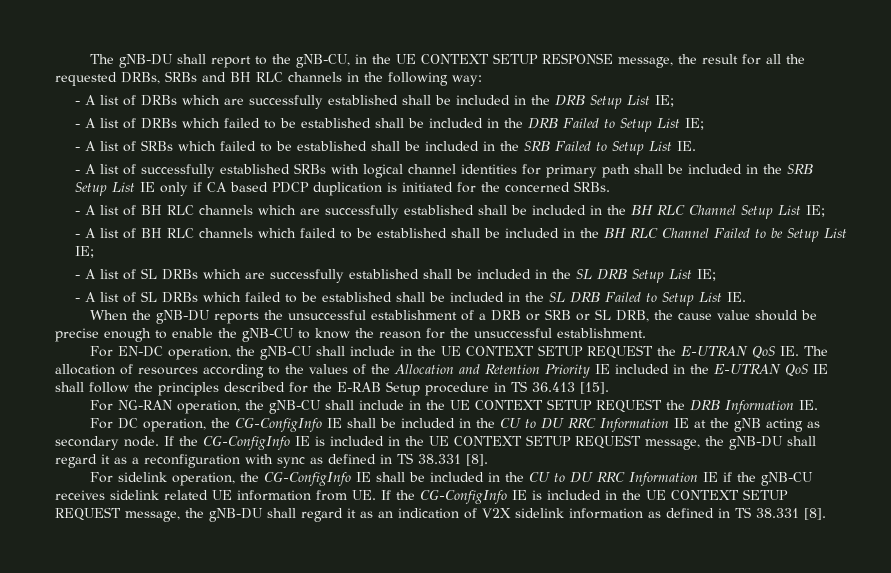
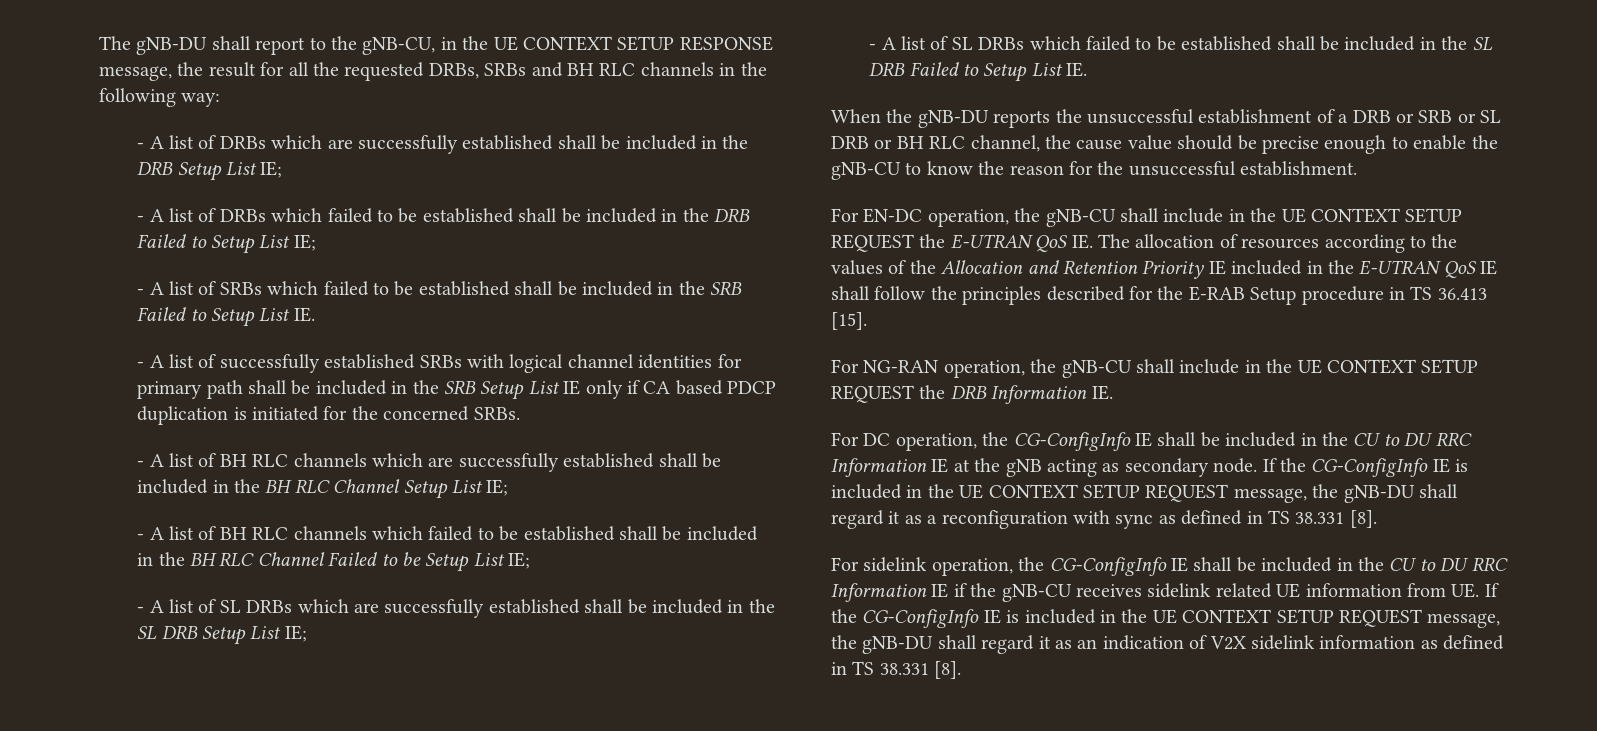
- When the gNB-DU reports the unsuccessful establishment of a DRB or SRB or SL DRB, the cause value should be precise enough to enable the gNB-CU to know the reason for the unsuccessful establishment.
+ When the gNB-DU reports the unsuccessful establishment of a DRB or SRB or SL DRB or BH RLC channel, the cause value should be precise enough to enable the gNB-CU to know the reason for the unsuccessful establishment.

